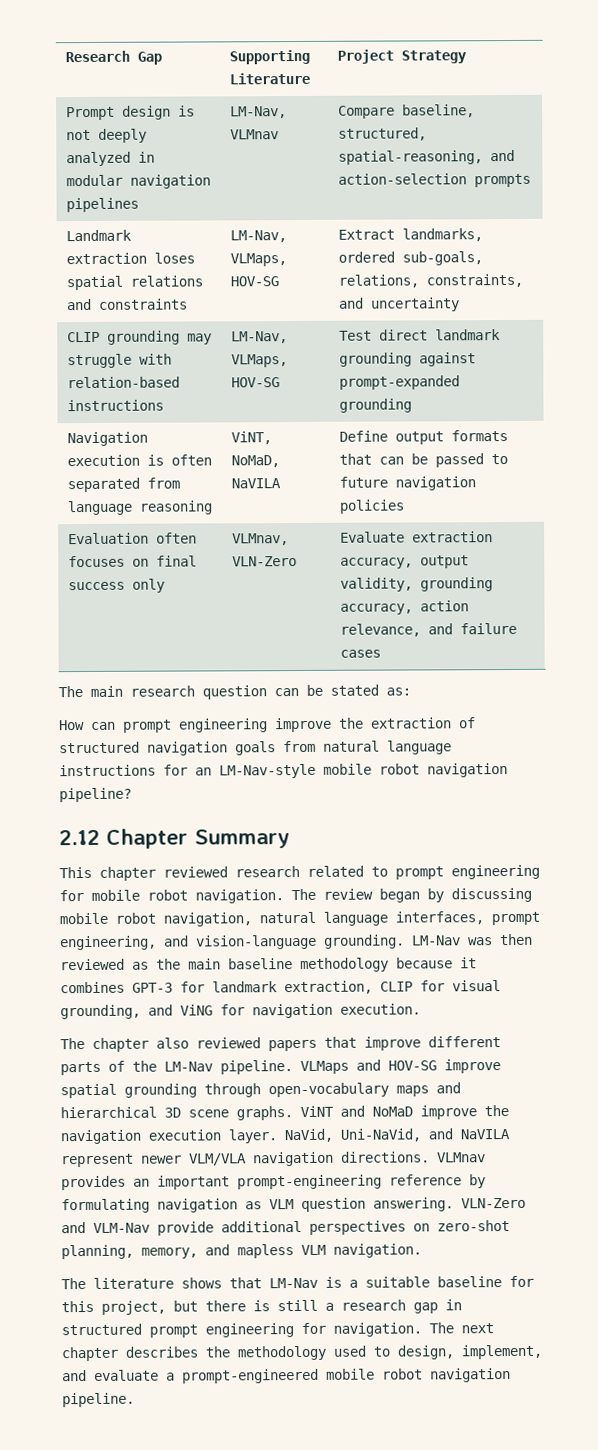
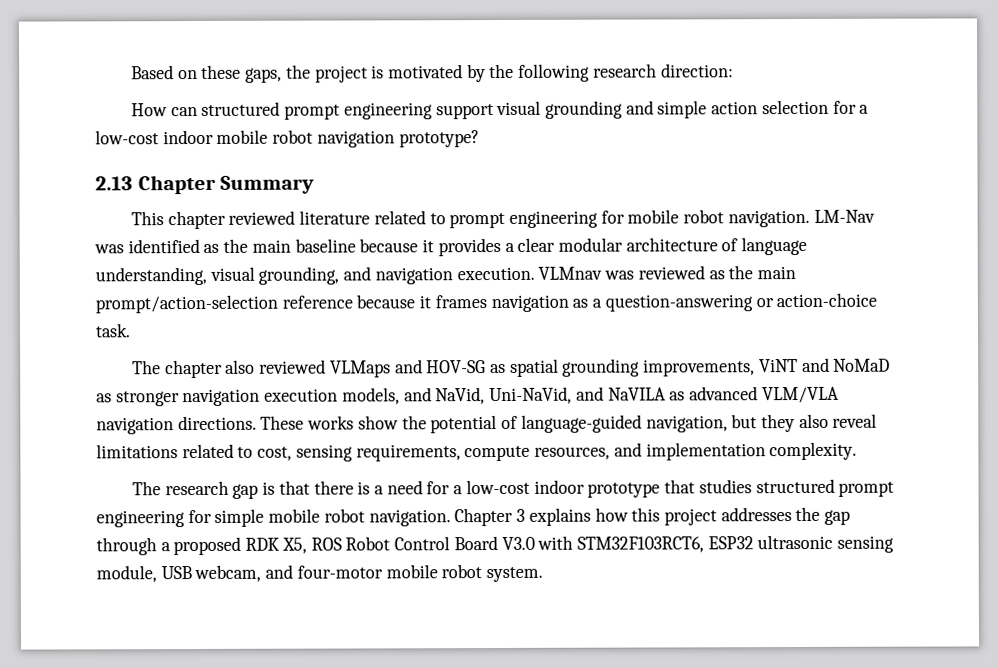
- Research Gap | Supporting Literature | Project Strategy
- Prompt design is not deeply analyzed in modular navigation pipelines | LM-Nav, VLMnav | Compare baseline, structured, spatial-reasoning, and action-selection prompts
- Landmark extraction loses spatial relations and constraints | LM-Nav, VLMaps, HOV-SG | Extract landmarks, ordered sub-goals, relations, constraints, and uncertainty
- CLIP grounding may struggle with relation-based instructions | LM-Nav, VLMaps, HOV-SG | Test direct landmark grounding against prompt-expanded grounding
- Navigation execution is often separated from language reasoning | ViNT, NoMaD, NaVILA | Define output formats that can be passed to future navigation policies
- Evaluation often focuses on final success only | VLMnav, VLN-Zero | Evaluate extraction accuracy, output validity, grounding accuracy, action relevance, and failure cases
- The main research question can be stated as:
+ Based on these gaps, the project is motivated by the following research direction:
- How can prompt engineering improve the extraction of structured navigation goals from natural language instructions for an LM-Nav-style mobile robot navigation pipeline?
- 2.12 Chapter Summary
+ How can structured prompt engineering support visual grounding and simple action selection for a low-cost indoor mobile robot navigation prototype?
+ 2.13 Chapter Summary
- This chapter reviewed research related to prompt engineering for mobile robot navigation.
+ This chapter reviewed literature related to prompt engineering for mobile robot navigation.
- The review began by discussing mobile robot navigation, natural language interfaces, prompt engineering, and vision-language grounding. LM-Nav was then reviewed as the main baseline methodology because it combines GPT-3 for landmark extraction, CLIP for visual grounding, and ViNG for navigation execution.
- The chapter also reviewed papers that improve different parts of the LM-Nav pipeline. VLMaps and HOV-SG improve spatial grounding through open-vocabulary maps and hierarchical 3D scene graphs. ViNT and NoMaD improve the navigation execution layer. NaVid, Uni-NaVid, and NaVILA represent newer VLM/VLA navigation directions.
+ LM-Nav was identified as the main baseline because it provides a clear modular architecture of language understanding, visual grounding, and navigation execution. VLMnav was reviewed as the main prompt/action-selection reference because it frames navigation as a question-answering or action-choice task.
+ The chapter also reviewed VLMaps and HOV-SG as spatial grounding improvements, ViNT and NoMaD as stronger navigation execution models, and NaVid, Uni-NaVid, and NaVILA as advanced VLM/VLA navigation directions.
- VLMnav provides an important prompt-engineering reference by formulating navigation as VLM question answering. VLN-Zero and VLM-Nav provide additional perspectives on zero-shot planning, memory, and mapless VLM navigation.
- The literature shows that LM-Nav is a suitable baseline for this project, but there is still a research gap in structured prompt engineering for navigation. The next chapter describes the methodology used to design, implement, and evaluate a prompt-engineered mobile robot navigation pipeline.
+ These works show the potential of language-guided navigation, but they also reveal limitations related to cost, sensing requirements, compute resources, and implementation complexity.
+ The research gap is that there is a need for a low-cost indoor prototype that studies structured prompt engineering for simple mobile robot navigation. Chapter 3 explains how this project addresses the gap through a proposed RDK X5, ROS Robot Control Board V3.0 with STM32F103RCT6, ESP32 ultrasonic sensing module, USB webcam, and four-motor mobile robot system.

